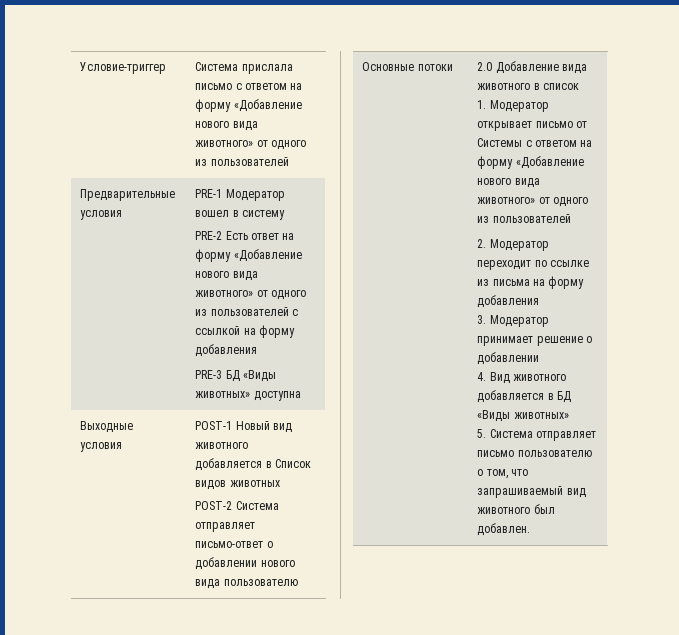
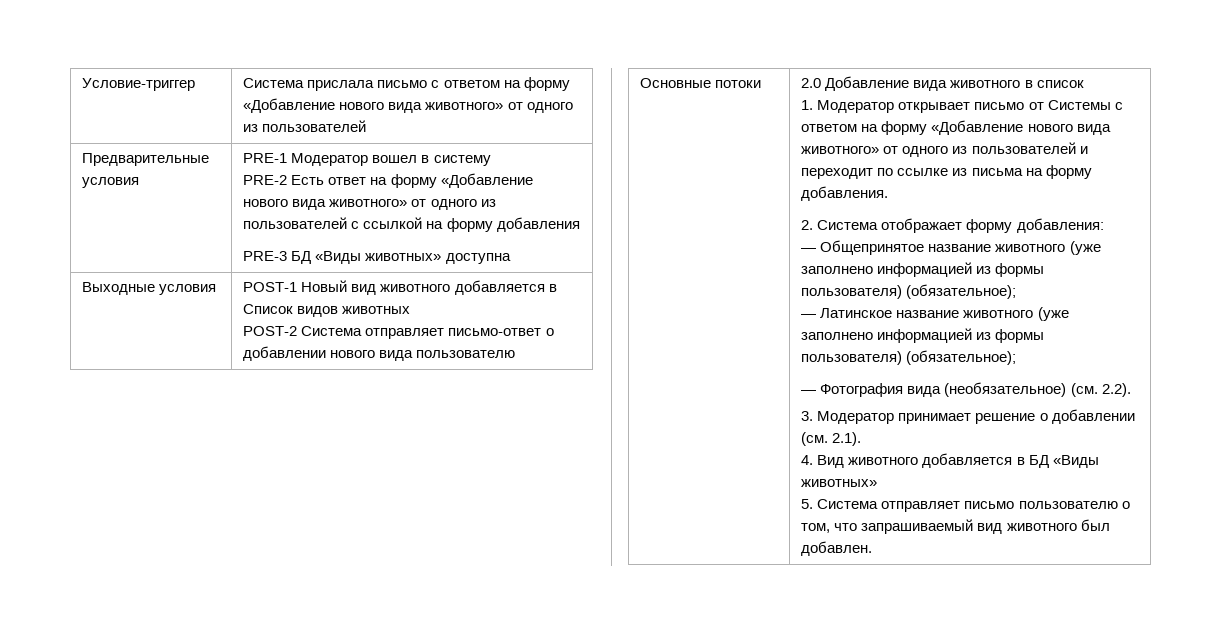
- 1. Модератор открывает письмо от Системы с ответом на форму «Добавление нового вида животного» от одного из пользователей
- 2. Модератор переходит по ссылке из письма на форму добавления
+ 1. Модератор открывает письмо от Системы с ответом на форму «Добавление нового вида животного» от одного из пользователей и переходит по ссылке из письма на форму добавления.
+ 2. Система отображает форму добавления:
+ — Общепринятое название животного (уже заполнено информацией из формы пользователя) (обязательное);
+ — Латинское название животного (уже заполнено информацией из формы пользователя) (обязательное);
+ — Фотография вида (необязательное) (см. 2.2).
- 3. Модератор принимает решение о добавлении
+ 3. Модератор принимает решение о добавлении (см. 2.1).

